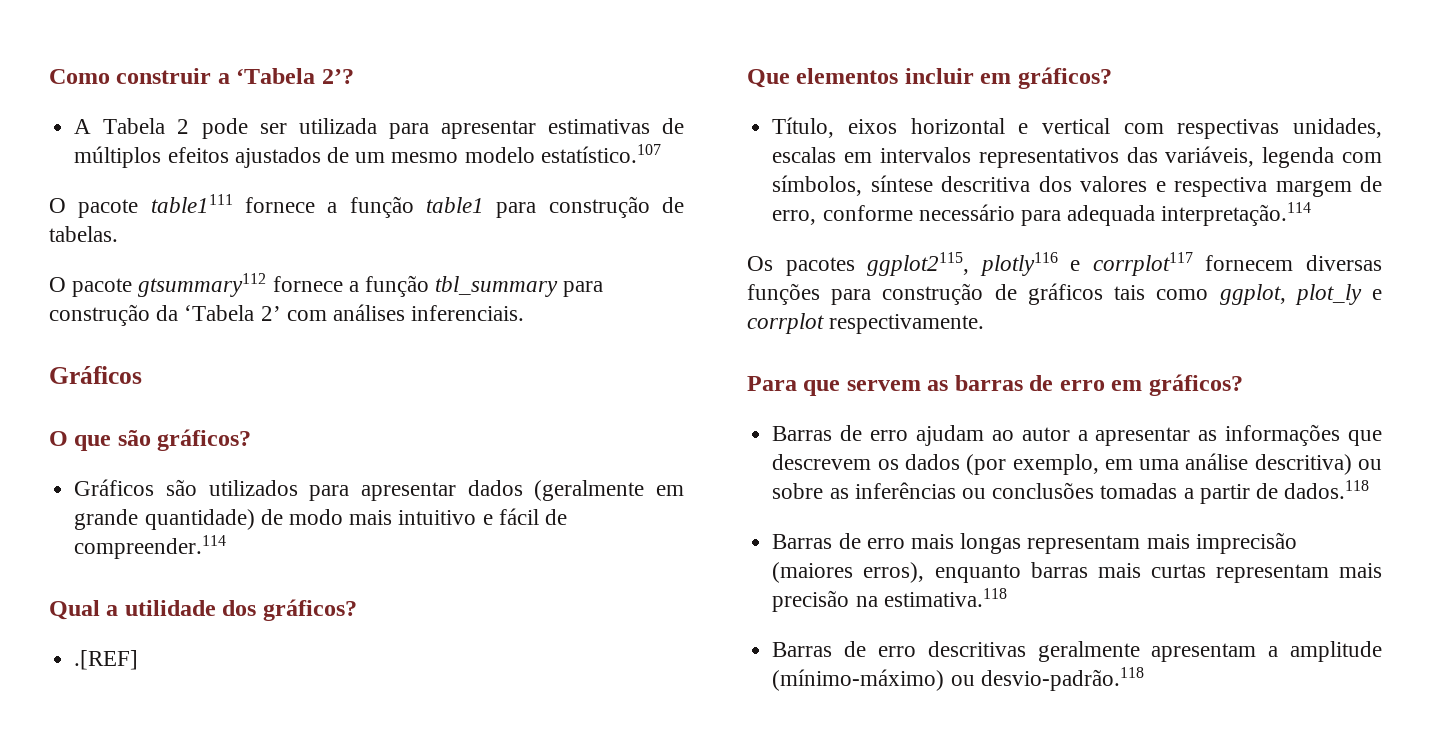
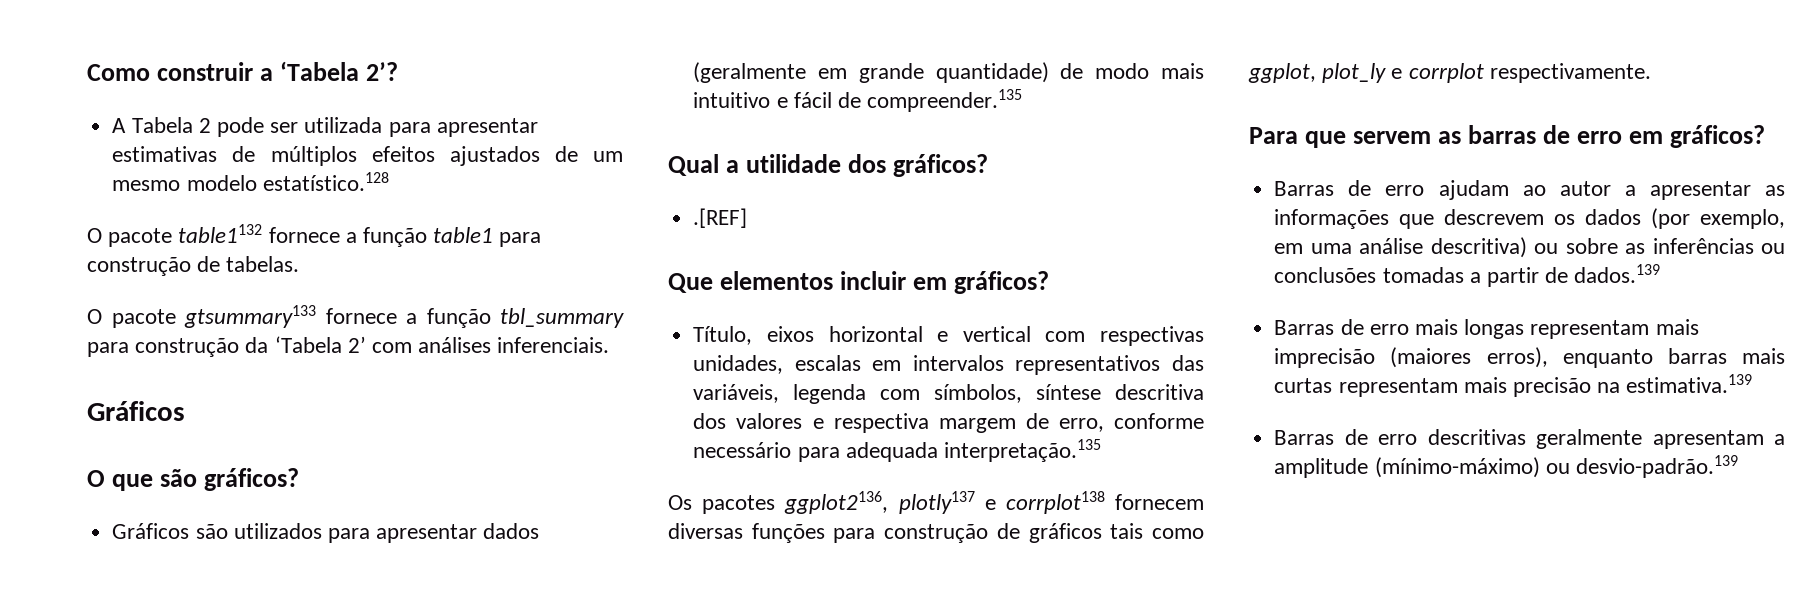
- A Tabela 2 pode ser utilizada para apresentar estimativas de múltiplos efeitos ajustados de um mesmo modelo estatístico.107
- O pacote table1111 fornece a função table1 para construção de tabelas.
+ A Tabela 2 pode ser utilizada para apresentar estimativas de múltiplos efeitos ajustados de um mesmo modelo estatístico.128
+ O pacote table1132 fornece a função table1 para construção de tabelas.
- O pacote gtsummary112 fornece a função tbl_summary para construção da ‘Tabela 2’ com análises inferenciais.
+ O pacote gtsummary133 fornece a função tbl_summary para construção da ‘Tabela 2’ com análises inferenciais.
- Gráficos são utilizados para apresentar dados (geralmente em grande quantidade) de modo mais intuitivo e fácil de compreender.114
+ Gráficos são utilizados para apresentar dados (geralmente em grande quantidade) de modo mais intuitivo e fácil de compreender.135
- Título, eixos horizontal e vertical com respectivas unidades, escalas em intervalos representativos das variáveis, legenda com símbolos, síntese descritiva dos valores e respectiva margem de erro, conforme necessário para adequada interpretação.114
+ Título, eixos horizontal e vertical com respectivas unidades, escalas em intervalos representativos das variáveis, legenda com símbolos, síntese descritiva dos valores e respectiva margem de erro, conforme necessário para adequada interpretação.135
- Os pacotes ggplot2115, plotly116 e corrplot117 fornecem diversas funções para construção de gráficos tais como ggplot, plot_ly e corrplot respectivamente.
+ Os pacotes ggplot2136, plotly137 e corrplot138 fornecem diversas funções para construção de gráficos tais como ggplot, plot_ly e corrplot respectivamente.
- Barras de erro ajudam ao autor a apresentar as informações que descrevem os dados (por exemplo, em uma análise descritiva) ou sobre as inferências ou conclusões tomadas a partir de dados.118
+ Barras de erro ajudam ao autor a apresentar as informações que descrevem os dados (por exemplo, em uma análise descritiva) ou sobre as inferências ou conclusões tomadas a partir de dados.139
- Barras de erro mais longas representam mais imprecisão (maiores erros), enquanto barras mais curtas representam mais precisão na estimativa.118
+ Barras de erro mais longas representam mais imprecisão (maiores erros), enquanto barras mais curtas representam mais precisão na estimativa.139
- Barras de erro descritivas geralmente apresentam a amplitude (mínimo-máximo) ou desvio-padrão.118
+ Barras de erro descritivas geralmente apresentam a amplitude (mínimo-máximo) ou desvio-padrão.139

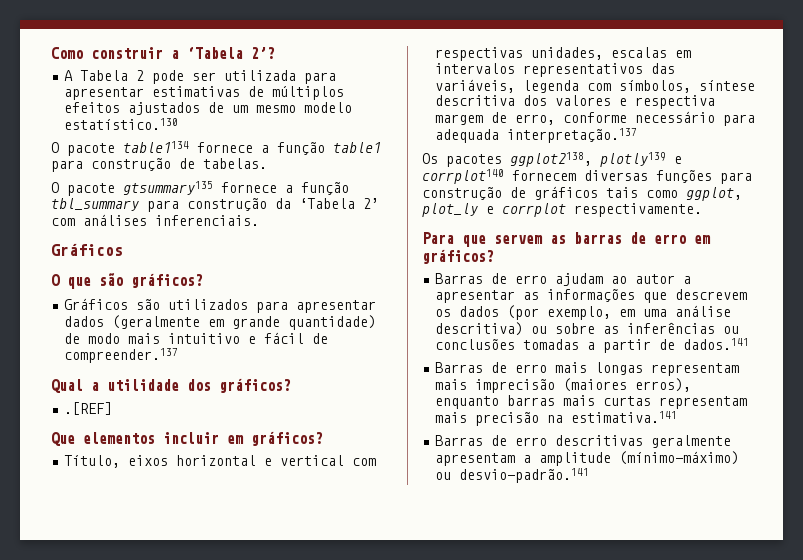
- A Tabela 2 pode ser utilizada para apresentar estimativas de múltiplos efeitos ajustados de um mesmo modelo estatístico.128
- O pacote table1132 fornece a função table1 para construção de tabelas.
+ A Tabela 2 pode ser utilizada para apresentar estimativas de múltiplos efeitos ajustados de um mesmo modelo estatístico.130
+ O pacote table1134 fornece a função table1 para construção de tabelas.
- O pacote gtsummary133 fornece a função tbl_summary para construção da ‘Tabela 2’ com análises inferenciais.
+ O pacote gtsummary135 fornece a função tbl_summary para construção da ‘Tabela 2’ com análises inferenciais.
- Gráficos são utilizados para apresentar dados (geralmente em grande quantidade) de modo mais intuitivo e fácil de compreender.135
+ Gráficos são utilizados para apresentar dados (geralmente em grande quantidade) de modo mais intuitivo e fácil de compreender.137
- Título, eixos horizontal e vertical com respectivas unidades, escalas em intervalos representativos das variáveis, legenda com símbolos, síntese descritiva dos valores e respectiva margem de erro, conforme necessário para adequada interpretação.135
+ Título, eixos horizontal e vertical com respectivas unidades, escalas em intervalos representativos das variáveis, legenda com símbolos, síntese descritiva dos valores e respectiva margem de erro, conforme necessário para adequada interpretação.137
- Os pacotes ggplot2136, plotly137 e corrplot138 fornecem diversas funções para construção de gráficos tais como ggplot, plot_ly e corrplot respectivamente.
+ Os pacotes ggplot2138, plotly139 e corrplot140 fornecem diversas funções para construção de gráficos tais como ggplot, plot_ly e corrplot respectivamente.
- Barras de erro ajudam ao autor a apresentar as informações que descrevem os dados (por exemplo, em uma análise descritiva) ou sobre as inferências ou conclusões tomadas a partir de dados.139
+ Barras de erro ajudam ao autor a apresentar as informações que descrevem os dados (por exemplo, em uma análise descritiva) ou sobre as inferências ou conclusões tomadas a partir de dados.141
- Barras de erro mais longas representam mais imprecisão (maiores erros), enquanto barras mais curtas representam mais precisão na estimativa.139
+ Barras de erro mais longas representam mais imprecisão (maiores erros), enquanto barras mais curtas representam mais precisão na estimativa.141
- Barras de erro descritivas geralmente apresentam a amplitude (mínimo-máximo) ou desvio-padrão.139
+ Barras de erro descritivas geralmente apresentam a amplitude (mínimo-máximo) ou desvio-padrão.141

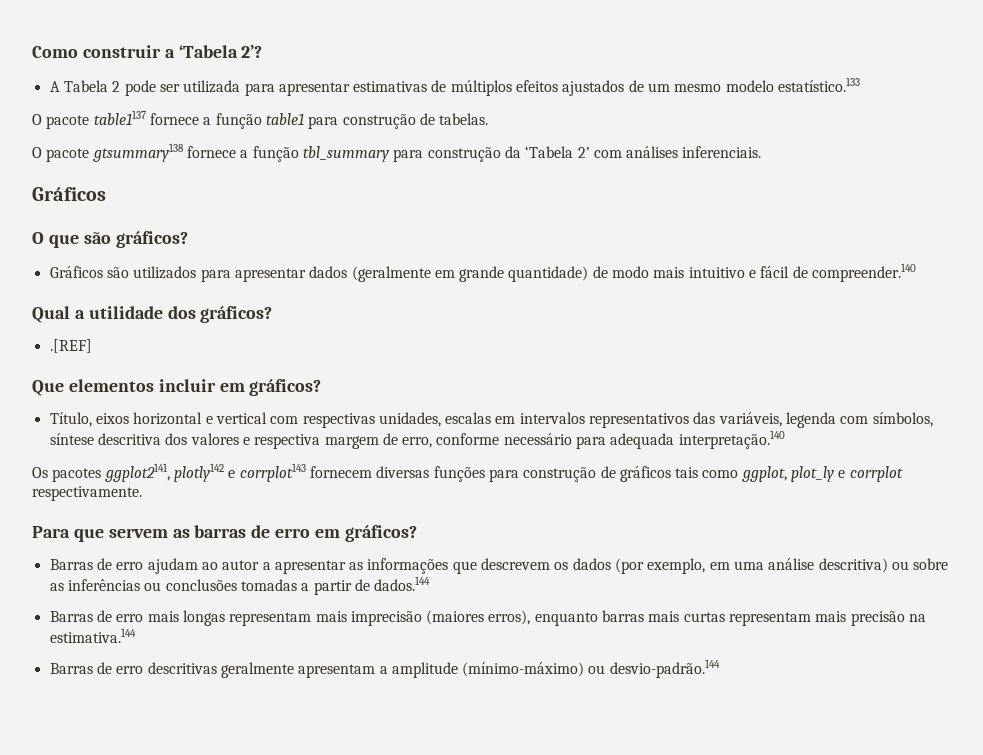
- A Tabela 2 pode ser utilizada para apresentar estimativas de múltiplos efeitos ajustados de um mesmo modelo estatístico.130
- O pacote table1134 fornece a função table1 para construção de tabelas.
+ A Tabela 2 pode ser utilizada para apresentar estimativas de múltiplos efeitos ajustados de um mesmo modelo estatístico.133
+ O pacote table1137 fornece a função table1 para construção de tabelas.
- O pacote gtsummary135 fornece a função tbl_summary para construção da ‘Tabela 2’ com análises inferenciais.
+ O pacote gtsummary138 fornece a função tbl_summary para construção da ‘Tabela 2’ com análises inferenciais.
- Gráficos são utilizados para apresentar dados (geralmente em grande quantidade) de modo mais intuitivo e fácil de compreender.137
+ Gráficos são utilizados para apresentar dados (geralmente em grande quantidade) de modo mais intuitivo e fácil de compreender.140
- Título, eixos horizontal e vertical com respectivas unidades, escalas em intervalos representativos das variáveis, legenda com símbolos, síntese descritiva dos valores e respectiva margem de erro, conforme necessário para adequada interpretação.137
+ Título, eixos horizontal e vertical com respectivas unidades, escalas em intervalos representativos das variáveis, legenda com símbolos, síntese descritiva dos valores e respectiva margem de erro, conforme necessário para adequada interpretação.140
- Os pacotes ggplot2138, plotly139 e corrplot140 fornecem diversas funções para construção de gráficos tais como ggplot, plot_ly e corrplot respectivamente.
+ Os pacotes ggplot2141, plotly142 e corrplot143 fornecem diversas funções para construção de gráficos tais como ggplot, plot_ly e corrplot respectivamente.
- Barras de erro ajudam ao autor a apresentar as informações que descrevem os dados (por exemplo, em uma análise descritiva) ou sobre as inferências ou conclusões tomadas a partir de dados.141
+ Barras de erro ajudam ao autor a apresentar as informações que descrevem os dados (por exemplo, em uma análise descritiva) ou sobre as inferências ou conclusões tomadas a partir de dados.144
- Barras de erro mais longas representam mais imprecisão (maiores erros), enquanto barras mais curtas representam mais precisão na estimativa.141
+ Barras de erro mais longas representam mais imprecisão (maiores erros), enquanto barras mais curtas representam mais precisão na estimativa.144
- Barras de erro descritivas geralmente apresentam a amplitude (mínimo-máximo) ou desvio-padrão.141
+ Barras de erro descritivas geralmente apresentam a amplitude (mínimo-máximo) ou desvio-padrão.144

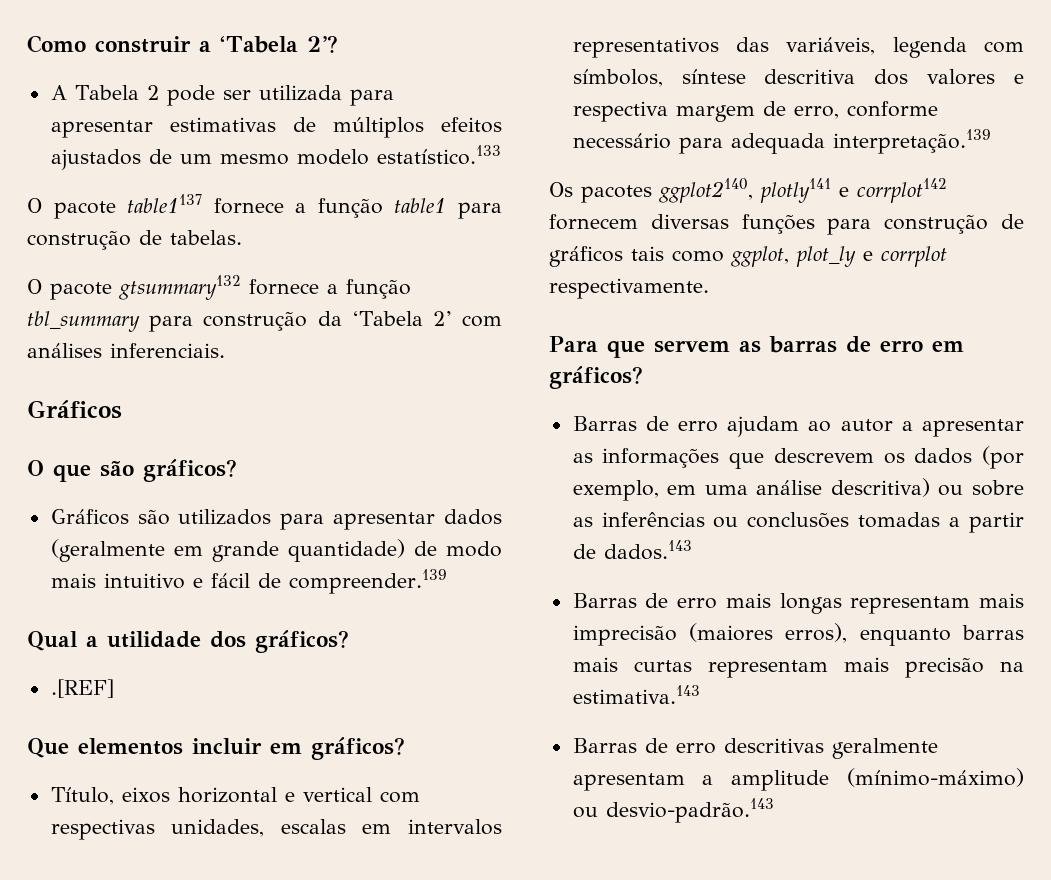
- O pacote gtsummary138 fornece a função tbl_summary para construção da ‘Tabela 2’ com análises inferenciais.
+ O pacote gtsummary132 fornece a função tbl_summary para construção da ‘Tabela 2’ com análises inferenciais.
- Gráficos são utilizados para apresentar dados (geralmente em grande quantidade) de modo mais intuitivo e fácil de compreender.140
+ Gráficos são utilizados para apresentar dados (geralmente em grande quantidade) de modo mais intuitivo e fácil de compreender.139
- Título, eixos horizontal e vertical com respectivas unidades, escalas em intervalos representativos das variáveis, legenda com símbolos, síntese descritiva dos valores e respectiva margem de erro, conforme necessário para adequada interpretação.140
+ Título, eixos horizontal e vertical com respectivas unidades, escalas em intervalos representativos das variáveis, legenda com símbolos, síntese descritiva dos valores e respectiva margem de erro, conforme necessário para adequada interpretação.139
- Os pacotes ggplot2141, plotly142 e corrplot143 fornecem diversas funções para construção de gráficos tais como ggplot, plot_ly e corrplot respectivamente.
+ Os pacotes ggplot2140, plotly141 e corrplot142 fornecem diversas funções para construção de gráficos tais como ggplot, plot_ly e corrplot respectivamente.
- Barras de erro ajudam ao autor a apresentar as informações que descrevem os dados (por exemplo, em uma análise descritiva) ou sobre as inferências ou conclusões tomadas a partir de dados.144
+ Barras de erro ajudam ao autor a apresentar as informações que descrevem os dados (por exemplo, em uma análise descritiva) ou sobre as inferências ou conclusões tomadas a partir de dados.143
- Barras de erro mais longas representam mais imprecisão (maiores erros), enquanto barras mais curtas representam mais precisão na estimativa.144
+ Barras de erro mais longas representam mais imprecisão (maiores erros), enquanto barras mais curtas representam mais precisão na estimativa.143
- Barras de erro descritivas geralmente apresentam a amplitude (mínimo-máximo) ou desvio-padrão.144
+ Barras de erro descritivas geralmente apresentam a amplitude (mínimo-máximo) ou desvio-padrão.143

